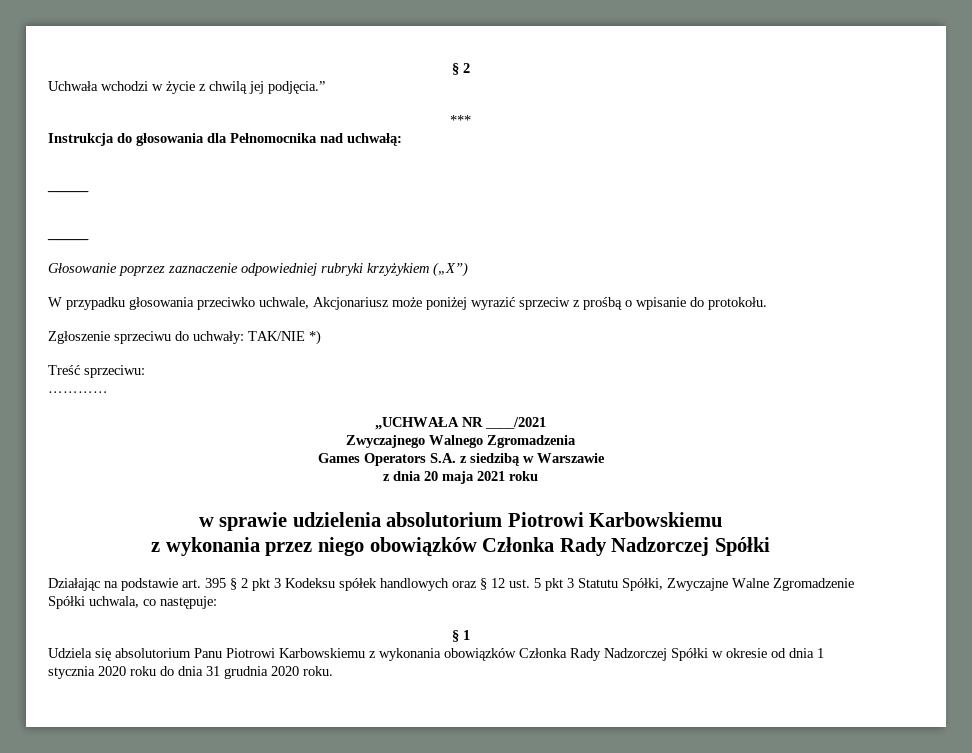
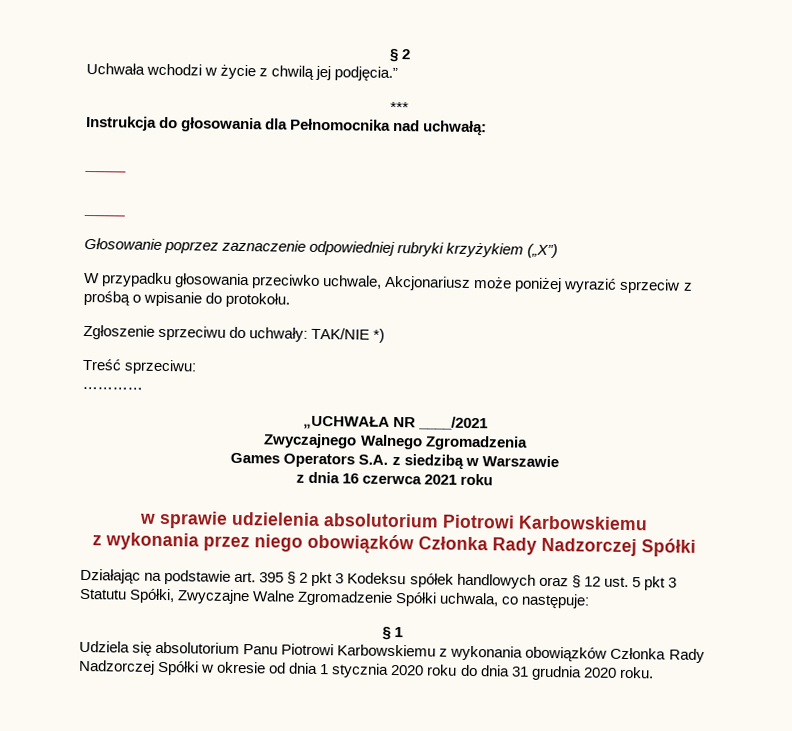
- z dnia 20 maja 2021 roku
+ z dnia 16 czerwca 2021 roku

